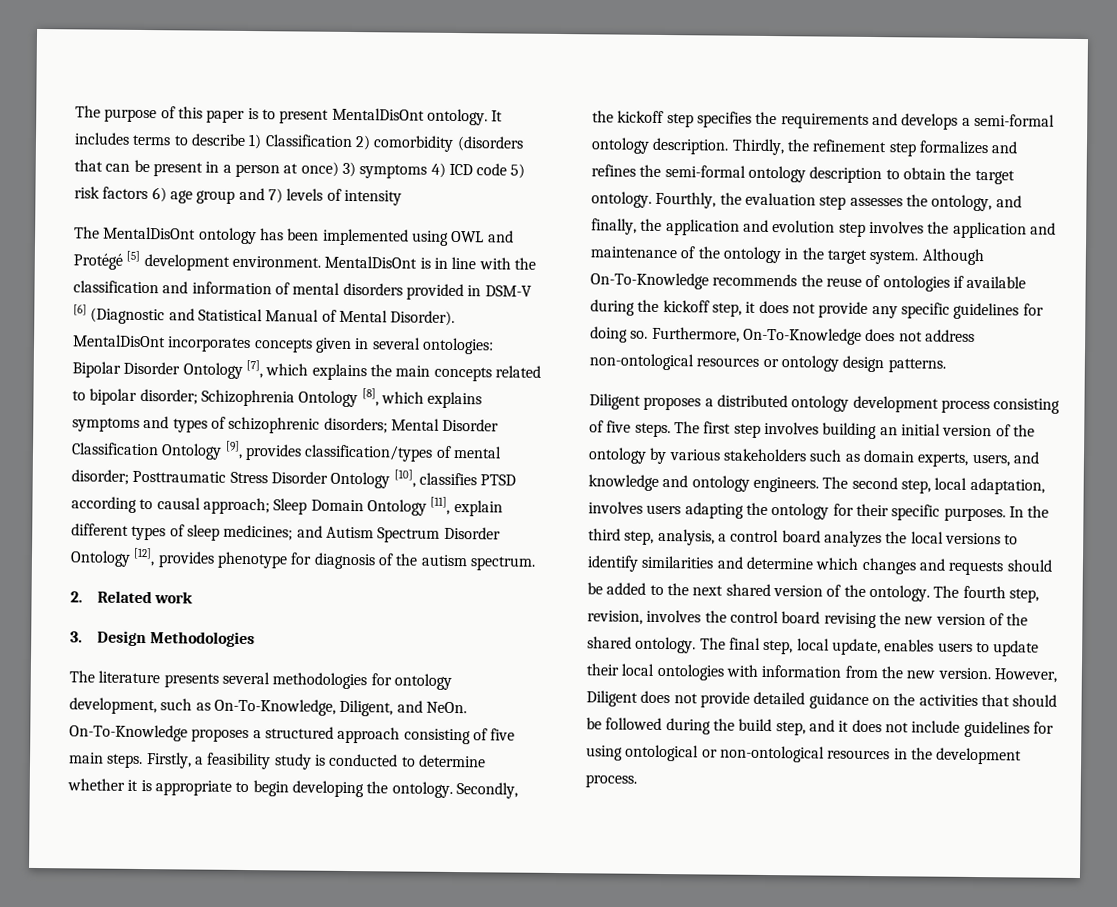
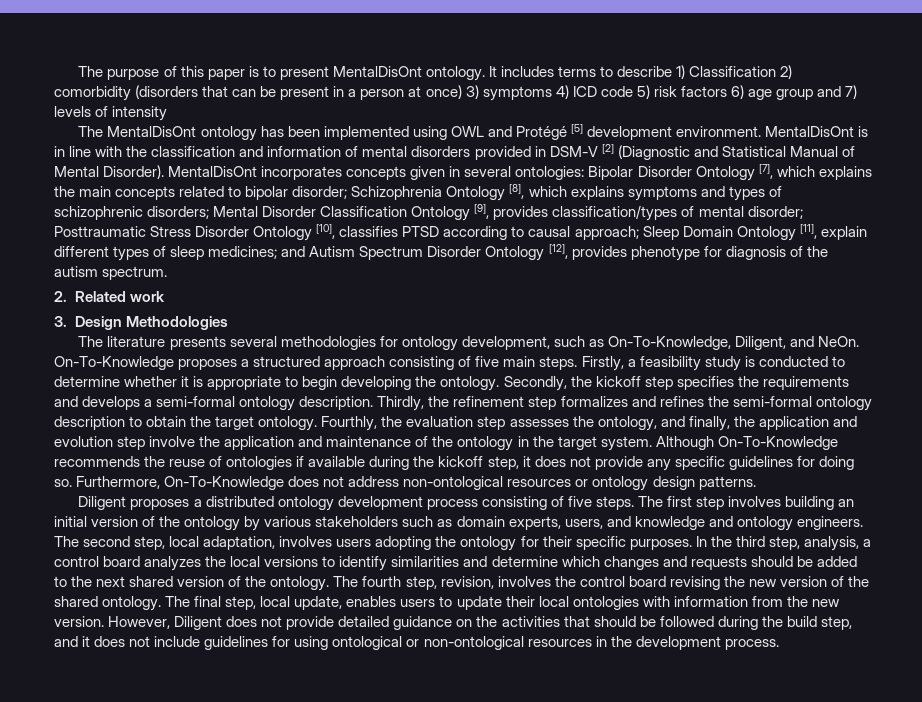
- MentalDisOnt is in line with the classification and information of mental disorders provided in DSM-V [6] (Diagnostic and Statistical Manual of Mental Disorder).
+ MentalDisOnt is in line with the classification and information of mental disorders provided in DSM-V [2] (Diagnostic and Statistical Manual of Mental Disorder).
- Fourthly, the evaluation step assesses the ontology, and finally, the application and evolution step involves the application and maintenance of the ontology in the target system.
+ Fourthly, the evaluation step assesses the ontology, and finally, the application and evolution step involve the application and maintenance of the ontology in the target system.
- The second step, local adaptation, involves users adapting the ontology for their specific purposes.
+ The second step, local adaptation, involves users adopting the ontology for their specific purposes.

